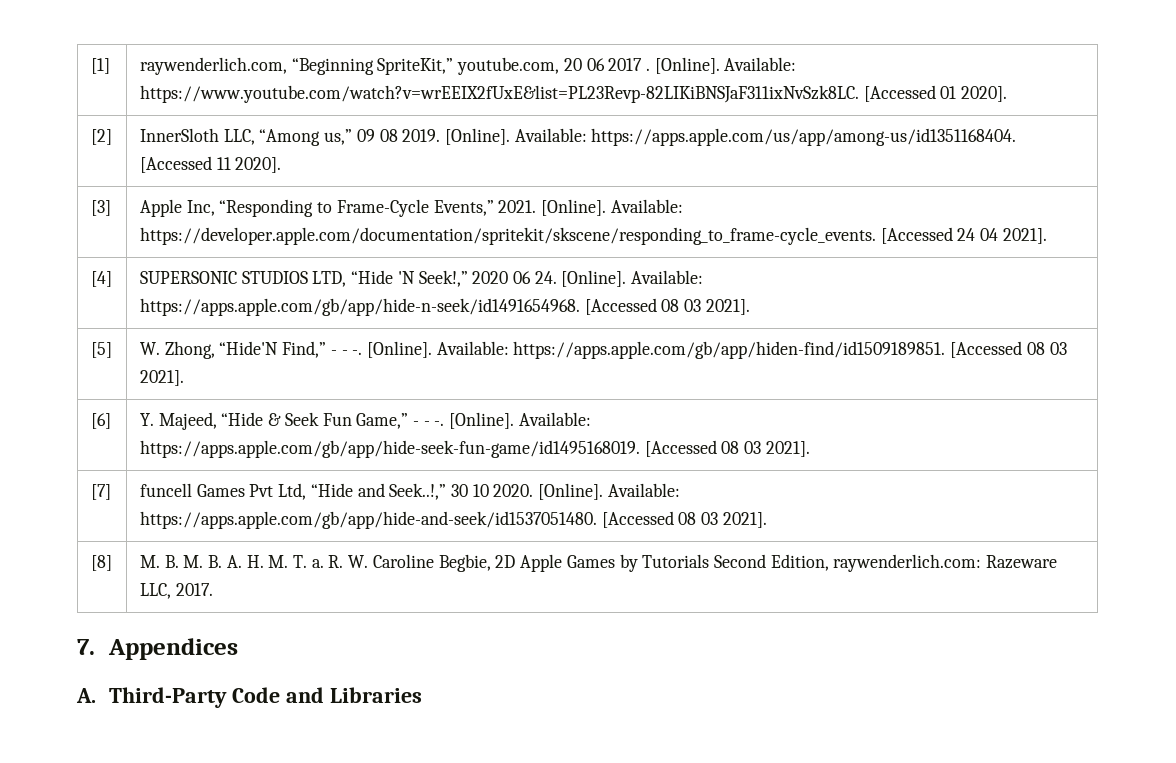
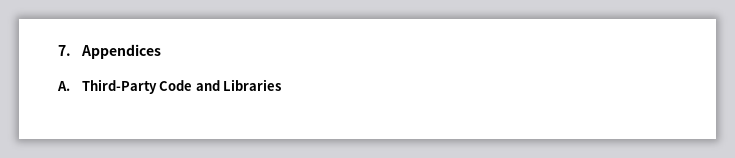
- [1] | raywenderlich.com, “Beginning SpriteKit,” youtube.com, 20 06 2017 . [Online]. Available: https://www.youtube.com/watch?v=wrEEIX2fUxE&list=PL23Revp-82LIKiBNSJaF311ixNvSzk8LC. [Accessed 01 2020].
- [2] | InnerSloth LLC, “Among us,” 09 08 2019. [Online]. Available: https://apps.apple.com/us/app/among-us/id1351168404. [Accessed 11 2020].
- [3] | Apple Inc, “Responding to Frame-Cycle Events,” 2021. [Online]. Available: https://developer.apple.com/documentation/spritekit/skscene/responding_to_frame-cycle_events. [Accessed 24 04 2021].
- [4] | SUPERSONIC STUDIOS LTD, “Hide 'N Seek!,” 2020 06 24. [Online]. Available: https://apps.apple.com/gb/app/hide-n-seek/id1491654968. [Accessed 08 03 2021].
- [5] | W. Zhong, “Hide'N Find,” - - -. [Online]. Available: https://apps.apple.com/gb/app/hiden-find/id1509189851. [Accessed 08 03 2021].
- [6] | Y. Majeed, “Hide & Seek Fun Game,” - - -. [Online]. Available: https://apps.apple.com/gb/app/hide-seek-fun-game/id1495168019. [Accessed 08 03 2021].
- [7] | funcell Games Pvt Ltd, “Hide and Seek..!,” 30 10 2020. [Online]. Available: https://apps.apple.com/gb/app/hide-and-seek/id1537051480. [Accessed 08 03 2021].
- [8] | M. B. M. B. A. H. M. T. a. R. W. Caroline Begbie, 2D Apple Games by Tutorials Second Edition, raywenderlich.com: Razeware LLC, 2017.

